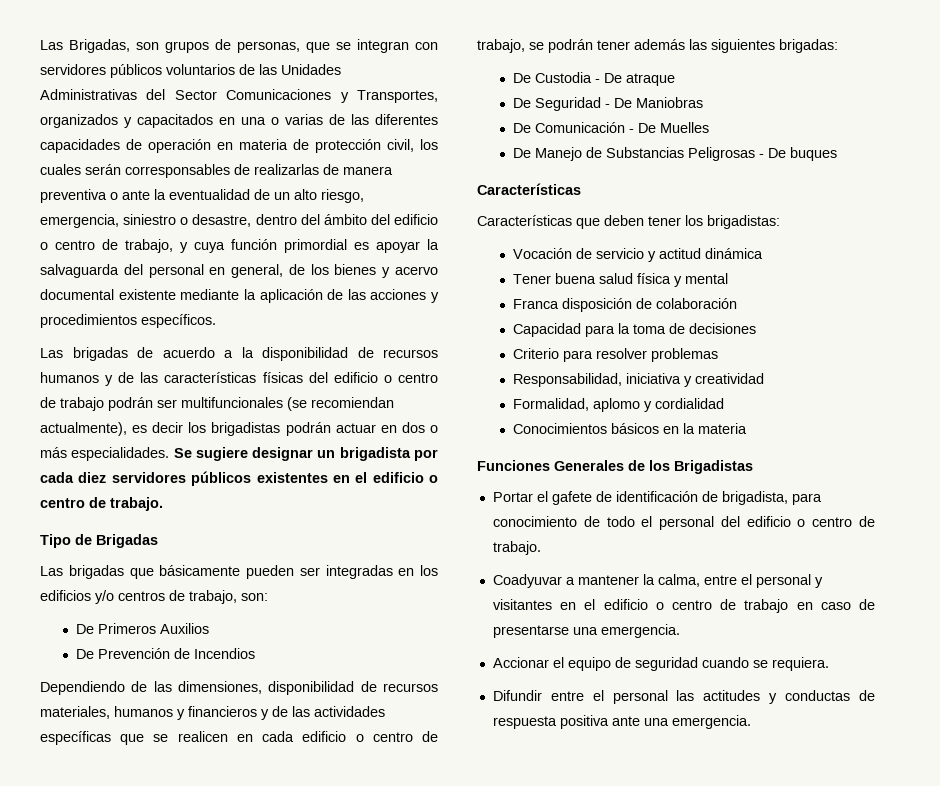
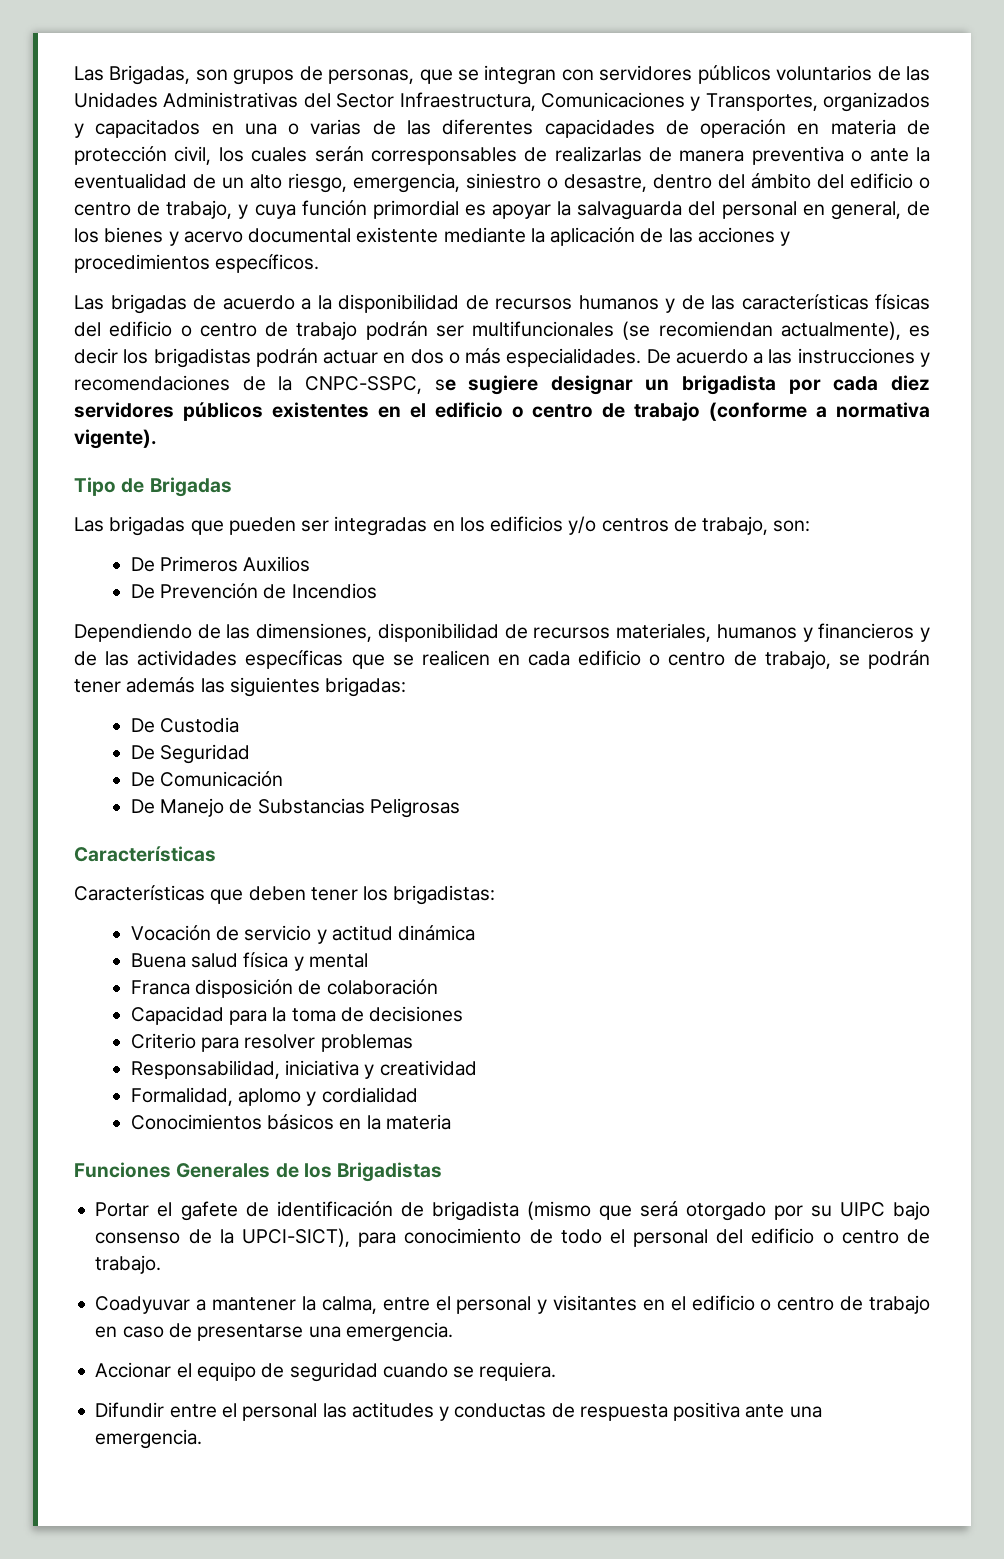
- Las Brigadas, son grupos de personas, que se integran con servidores públicos voluntarios de las Unidades Administrativas del Sector Comunicaciones y Transportes, organizados y capacitados en una o varias de las diferentes capacidades de operación en materia de protección civil, los cuales serán corresponsables de realizarlas de manera preventiva o ante la eventualidad de un alto riesgo, emergencia, siniestro o desastre, dentro del ámbito del edificio o centro de trabajo, y cuya función primordial es apoyar la salvaguarda del personal en general, de los bienes y acervo documental existente mediante la aplicación de las acciones y procedimientos específicos.
+ Las Brigadas, son grupos de personas, que se integran con servidores públicos voluntarios de las Unidades Administrativas del Sector Infraestructura, Comunicaciones y Transportes, organizados y capacitados en una o varias de las diferentes capacidades de operación en materia de protección civil, los cuales serán corresponsables de realizarlas de manera preventiva o ante la eventualidad de un alto riesgo, emergencia, siniestro o desastre, dentro del ámbito del edificio o centro de trabajo, y cuya función primordial es apoyar la salvaguarda del personal en general, de los bienes y acervo documental existente mediante la aplicación de las acciones y procedimientos específicos.
- Se sugiere designar un brigadista por cada diez servidores públicos existentes en el edificio o centro de trabajo.
+ De acuerdo a las instrucciones y recomendaciones de la CNPC-SSPC, se sugiere designar un brigadista por cada diez servidores públicos existentes en el edificio o centro de trabajo (conforme a normativa vigente).
- Las brigadas que básicamente pueden ser integradas en los edificios y/o centros de trabajo, son:
+ Las brigadas que pueden ser integradas en los edificios y/o centros de trabajo, son:
- De Custodia - De atraque
+ De Custodia
- De Seguridad - De Maniobras
+ De Seguridad
- De Comunicación - De Muelles
+ De Comunicación
- De Manejo de Substancias Peligrosas - De buques
+ De Manejo de Substancias Peligrosas
- Tener buena salud física y mental
+ Buena salud física y mental
- Portar el gafete de identificación de brigadista, para conocimiento de todo el personal del edificio o centro de trabajo.
+ Portar el gafete de identificación de brigadista (mismo que será otorgado por su UIPC bajo consenso de la UPCI-SICT), para conocimiento de todo el personal del edificio o centro de trabajo.

